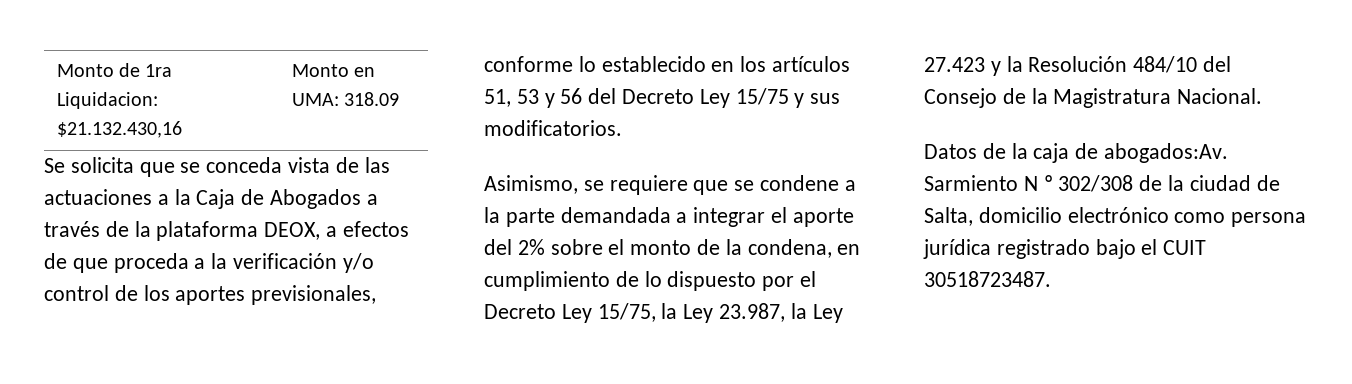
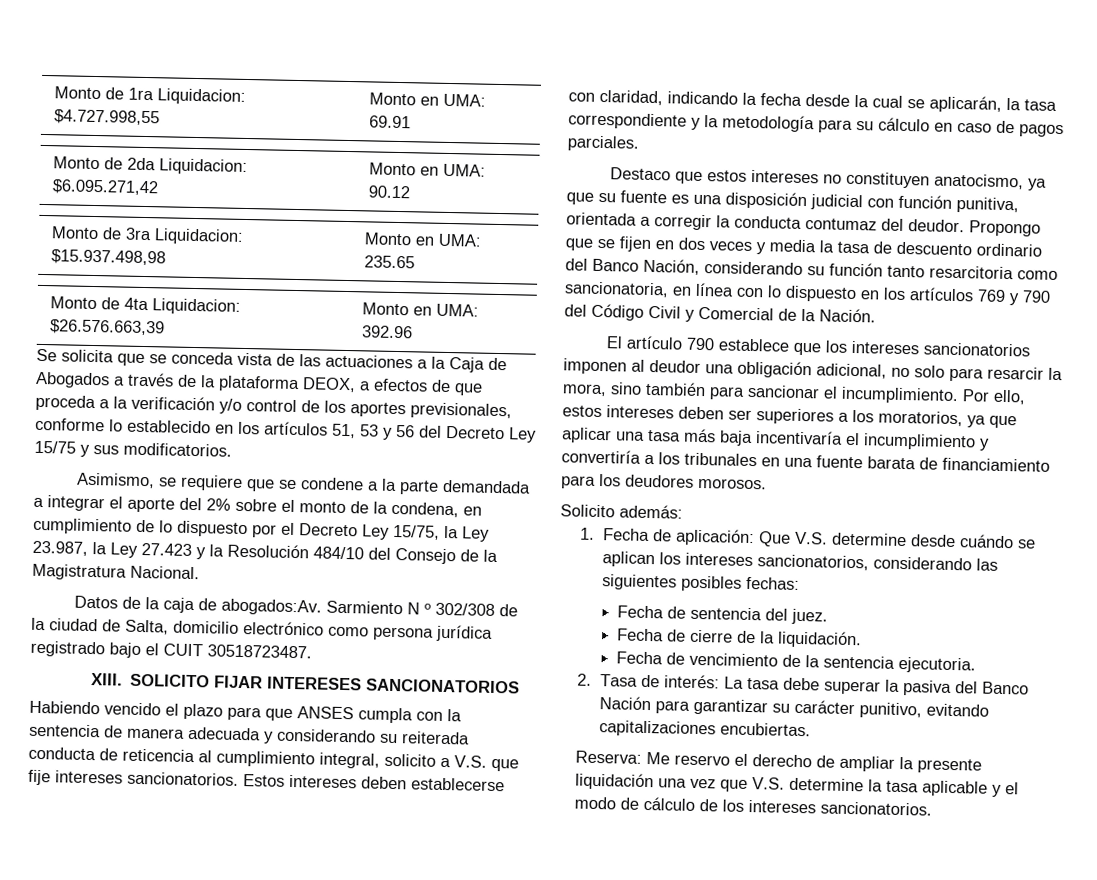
- Monto de 1ra Liquidacion: $21.132.430,16 | Monto en UMA: 318.09
+ Monto de 1ra Liquidacion: $4.727.998,55 | Monto en UMA: 69.91
+ Monto de 2da Liquidacion: $6.095.271,42 | Monto en UMA: 90.12
+ Monto de 3ra Liquidacion: $15.937.498,98 | Monto en UMA: 235.65
+ Monto de 4ta Liquidacion: $26.576.663,39 | Monto en UMA: 392.96
+ XIII. SOLICITO FIJAR INTERESES SANCIONATORIOS
+ Habiendo vencido el plazo para que ANSES cumpla con la sentencia de manera adecuada y considerando su reiterada conducta de reticencia al cumplimiento integral, solicito a V.S. que fije intereses sancionatorios. Estos intereses deben establecerse con claridad, indicando la fecha desde la cual se aplicarán, la tasa correspondiente y la metodología para su cálculo en caso de pagos parciales.
+ Destaco que estos intereses no constituyen anatocismo, ya que su fuente es una disposición judicial con función punitiva, orientada a corregir la conducta contumaz del deudor. Propongo que se fijen en dos veces y media la tasa de descuento ordinario del Banco Nación, considerando su función tanto resarcitoria como sancionatoria, en línea con lo dispuesto en los artículos 769 y 790 del Código Civil y Comercial de la Nación.
+ El artículo 790 establece que los intereses sancionatorios imponen al deudor una obligación adicional, no solo para resarcir la mora, sino también para sancionar el incumplimiento. Por ello, estos intereses deben ser superiores a los moratorios, ya que aplicar una tasa más baja incentivaría el incumplimiento y convertiría a los tribunales en una fuente barata de financiamiento para los deudores morosos.
+ Solicito además:
+ 1. Fecha de aplicación: Que V.S. determine desde cuándo se aplican los intereses sancionatorios, considerando las siguientes posibles fechas:
+ Fecha de sentencia del juez.
+ Fecha de cierre de la liquidación.
+ Fecha de vencimiento de la sentencia ejecutoria.
+ 2. Tasa de interés: La tasa debe superar la pasiva del Banco Nación para garantizar su carácter punitivo, evitando capitalizaciones encubiertas.
+ Reserva: Me reservo el derecho de ampliar la presente liquidación una vez que V.S. determine la tasa aplicable y el modo de cálculo de los intereses sancionatorios.

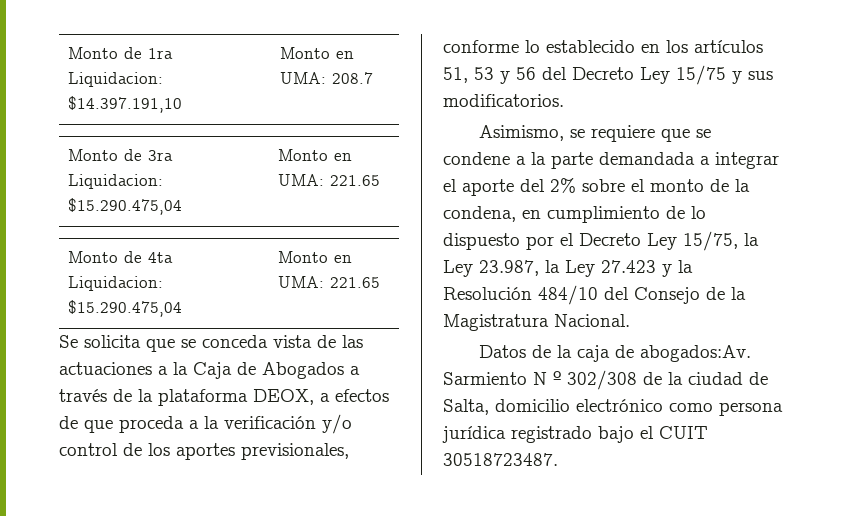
- Monto de 1ra Liquidacion: $4.727.998,55 | Monto en UMA: 69.91
- Monto de 2da Liquidacion: $6.095.271,42 | Monto en UMA: 90.12
+ Monto de 1ra Liquidacion: $14.397.191,10 | Monto en UMA: 208.7
- Monto de 3ra Liquidacion: $15.937.498,98 | Monto en UMA: 235.65
+ Monto de 3ra Liquidacion: $15.290.475,04 | Monto en UMA: 221.65
- Monto de 4ta Liquidacion: $26.576.663,39 | Monto en UMA: 392.96
+ Monto de 4ta Liquidacion: $15.290.475,04 | Monto en UMA: 221.65
- XIII. SOLICITO FIJAR INTERESES SANCIONATORIOS
- Habiendo vencido el plazo para que ANSES cumpla con la sentencia de manera adecuada y considerando su reiterada conducta de reticencia al cumplimiento integral, solicito a V.S. que fije intereses sancionatorios. Estos intereses deben establecerse con claridad, indicando la fecha desde la cual se aplicarán, la tasa correspondiente y la metodología para su cálculo en caso de pagos parciales.
- Destaco que estos intereses no constituyen anatocismo, ya que su fuente es una disposición judicial con función punitiva, orientada a corregir la conducta contumaz del deudor. Propongo que se fijen en dos veces y media la tasa de descuento ordinario del Banco Nación, considerando su función tanto resarcitoria como sancionatoria, en línea con lo dispuesto en los artículos 769 y 790 del Código Civil y Comercial de la Nación.
- El artículo 790 establece que los intereses sancionatorios imponen al deudor una obligación adicional, no solo para resarcir la mora, sino también para sancionar el incumplimiento. Por ello, estos intereses deben ser superiores a los moratorios, ya que aplicar una tasa más baja incentivaría el incumplimiento y convertiría a los tribunales en una fuente barata de financiamiento para los deudores morosos.
- Solicito además:
- 1. Fecha de aplicación: Que V.S. determine desde cuándo se aplican los intereses sancionatorios, considerando las siguientes posibles fechas:
- Fecha de sentencia del juez.
- Fecha de cierre de la liquidación.
- Fecha de vencimiento de la sentencia ejecutoria.
- 2. Tasa de interés: La tasa debe superar la pasiva del Banco Nación para garantizar su carácter punitivo, evitando capitalizaciones encubiertas.
- Reserva: Me reservo el derecho de ampliar la presente liquidación una vez que V.S. determine la tasa aplicable y el modo de cálculo de los intereses sancionatorios.

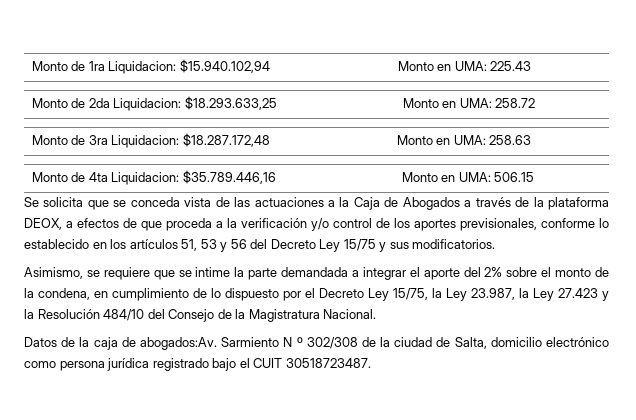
- Monto de 1ra Liquidacion: $14.397.191,10 | Monto en UMA: 208.7
+ Monto de 1ra Liquidacion: $15.940.102,94 | Monto en UMA: 225.43
+ Monto de 2da Liquidacion: $18.293.633,25 | Monto en UMA: 258.72
- Monto de 3ra Liquidacion: $15.290.475,04 | Monto en UMA: 221.65
+ Monto de 3ra Liquidacion: $18.287.172,48 | Monto en UMA: 258.63
- Monto de 4ta Liquidacion: $15.290.475,04 | Monto en UMA: 221.65
+ Monto de 4ta Liquidacion: $35.789.446,16 | Monto en UMA: 506.15
- Asimismo, se requiere que se condene a la parte demandada a integrar el aporte del 2% sobre el monto de la condena, en cumplimiento de lo dispuesto por el Decreto Ley 15/75, la Ley 23.987, la Ley 27.423 y la Resolución 484/10 del Consejo de la Magistratura Nacional.
+ Asimismo, se requiere que se intime la parte demandada a integrar el aporte del 2% sobre el monto de la condena, en cumplimiento de lo dispuesto por el Decreto Ley 15/75, la Ley 23.987, la Ley 27.423 y la Resolución 484/10 del Consejo de la Magistratura Nacional.

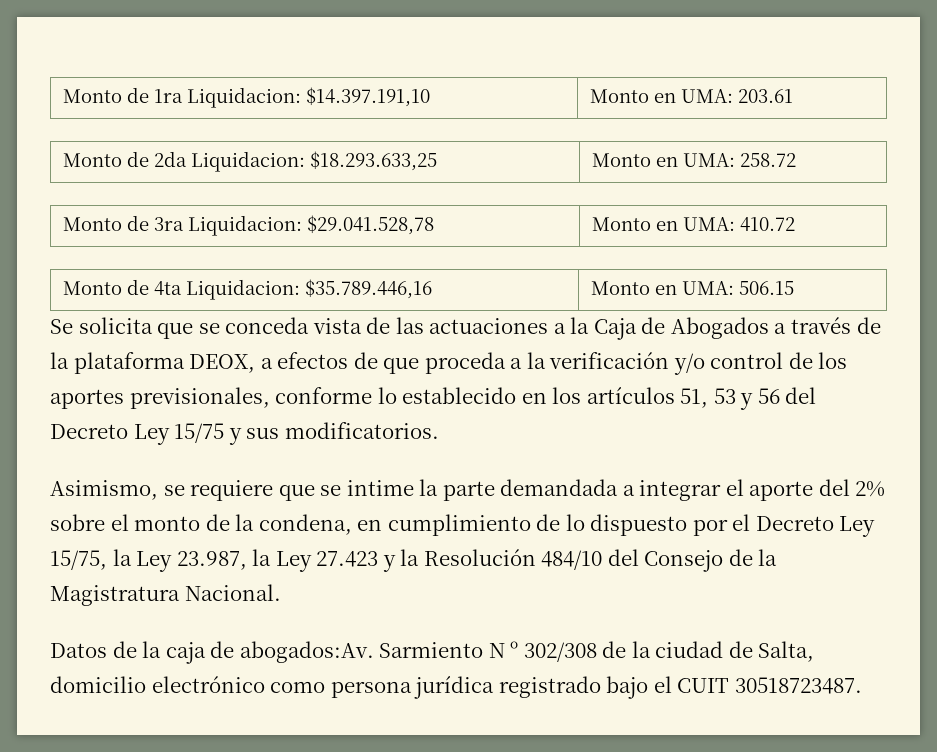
- Monto de 1ra Liquidacion: $15.940.102,94 | Monto en UMA: 225.43
+ Monto de 1ra Liquidacion: $14.397.191,10 | Monto en UMA: 203.61
- Monto de 3ra Liquidacion: $18.287.172,48 | Monto en UMA: 258.63
+ Monto de 3ra Liquidacion: $29.041.528,78 | Monto en UMA: 410.72

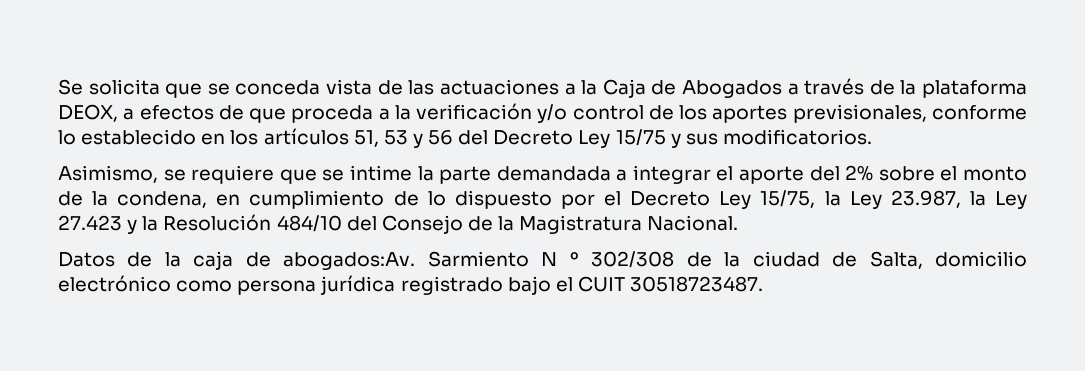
- Monto de 1ra Liquidacion: $14.397.191,10 | Monto en UMA: 203.61
- Monto de 2da Liquidacion: $18.293.633,25 | Monto en UMA: 258.72
- Monto de 3ra Liquidacion: $29.041.528,78 | Monto en UMA: 410.72
- Monto de 4ta Liquidacion: $35.789.446,16 | Monto en UMA: 506.15

